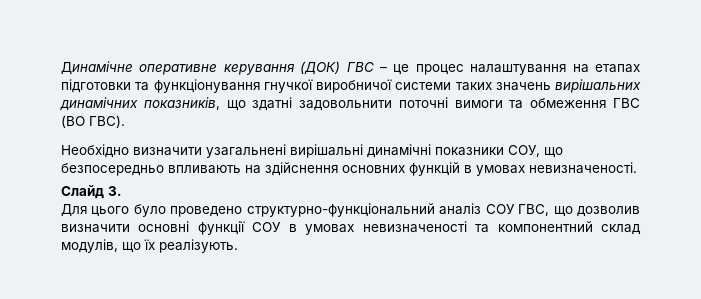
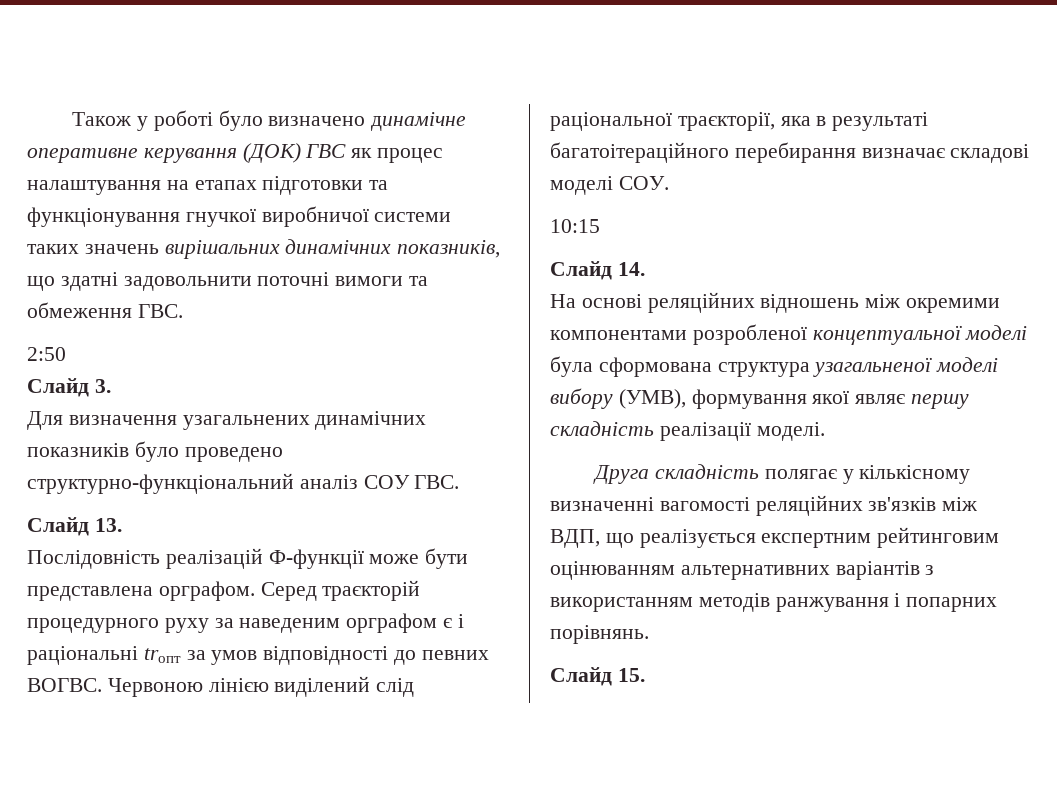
- Динамічне оперативне керування (ДОК) ГВС – це процес налаштування на етапах підготовки та функціонування гнучкої виробничої системи таких значень вирішальних динамічних показників, що здатні задовольнити поточні вимоги та обмеження ГВС (ВО ГВС).
- Необхідно визначити узагальнені вирішальні динамічні показники СОУ, що безпосередньо впливають на здійснення основних функцій в умовах невизначеності.
+ Також у роботі було визначено динамічне оперативне керування (ДОК) ГВС як процес налаштування на етапах підготовки та функціонування гнучкої виробничої системи таких значень вирішальних динамічних показників, що здатні задовольнити поточні вимоги та обмеження ГВС.
+ 2:50
- Для цього було проведено структурно-функціональний аналіз СОУ ГВС, що дозволив визначити основні функції СОУ в умовах невизначеності та компонентний склад модулів, що їх реалізують.
+ Для визначення узагальнених динамічних показників було проведено структурно-функціональний аналіз СОУ ГВС.
+ Слайд 13.
+ Послідовність реалізацій Ф-функції може бути представлена орграфом. Серед траєкторій процедурного руху за наведеним орграфом є і раціональні trопт за умов відповідності до певних ВОГВС. Червоною лінією виділений слід раціональної траєкторії, яка в результаті багатоітераційного перебирання визначає складові моделі СОУ.
+ 10:15
+ Слайд 14.
+ На основі реляційних відношень між окремими компонентами розробленої концептуальної моделі була сформована структура узагальненої моделі вибору (УМВ), формування якої являє першу складність реалізації моделі.
+ Друга складність полягає у кількісному визначенні вагомості реляційних зв'язків між ВДП, що реалізується експертним рейтинговим оцінюванням альтернативних варіантів з використанням методів ранжування і попарних порівнянь.
+ Слайд 15.

